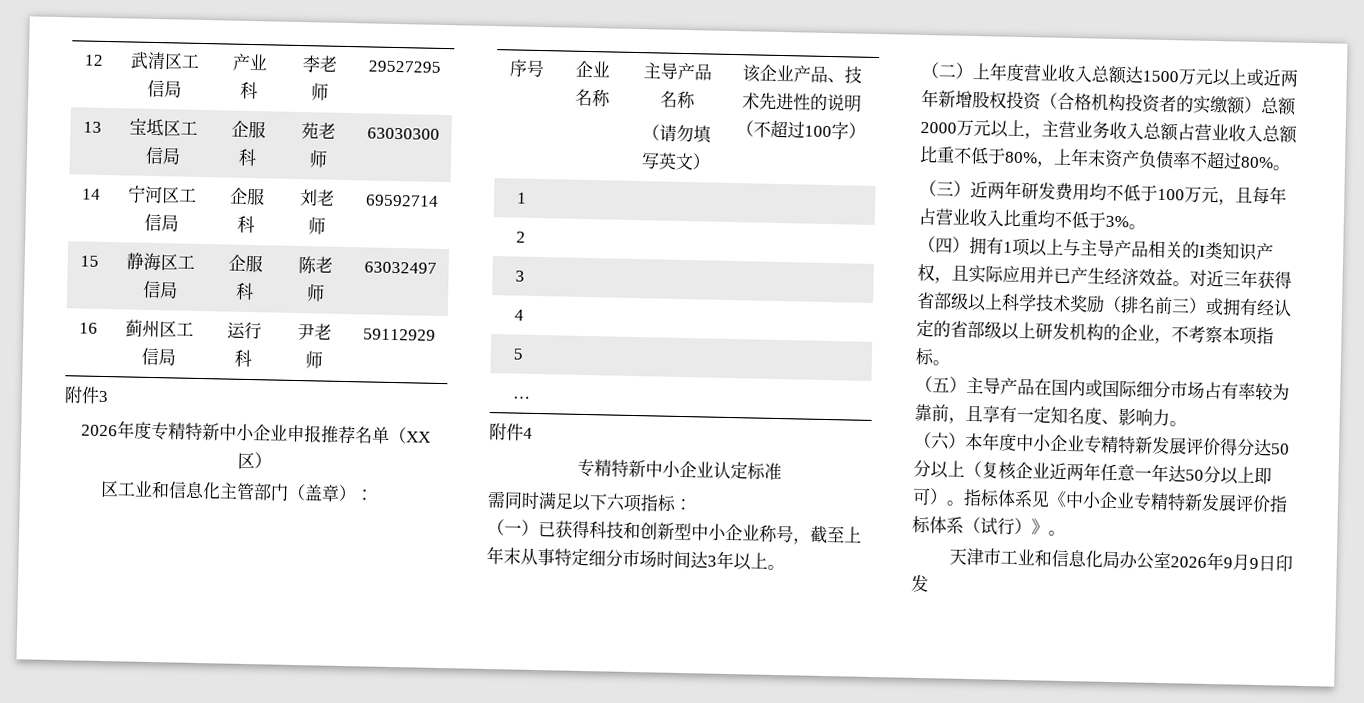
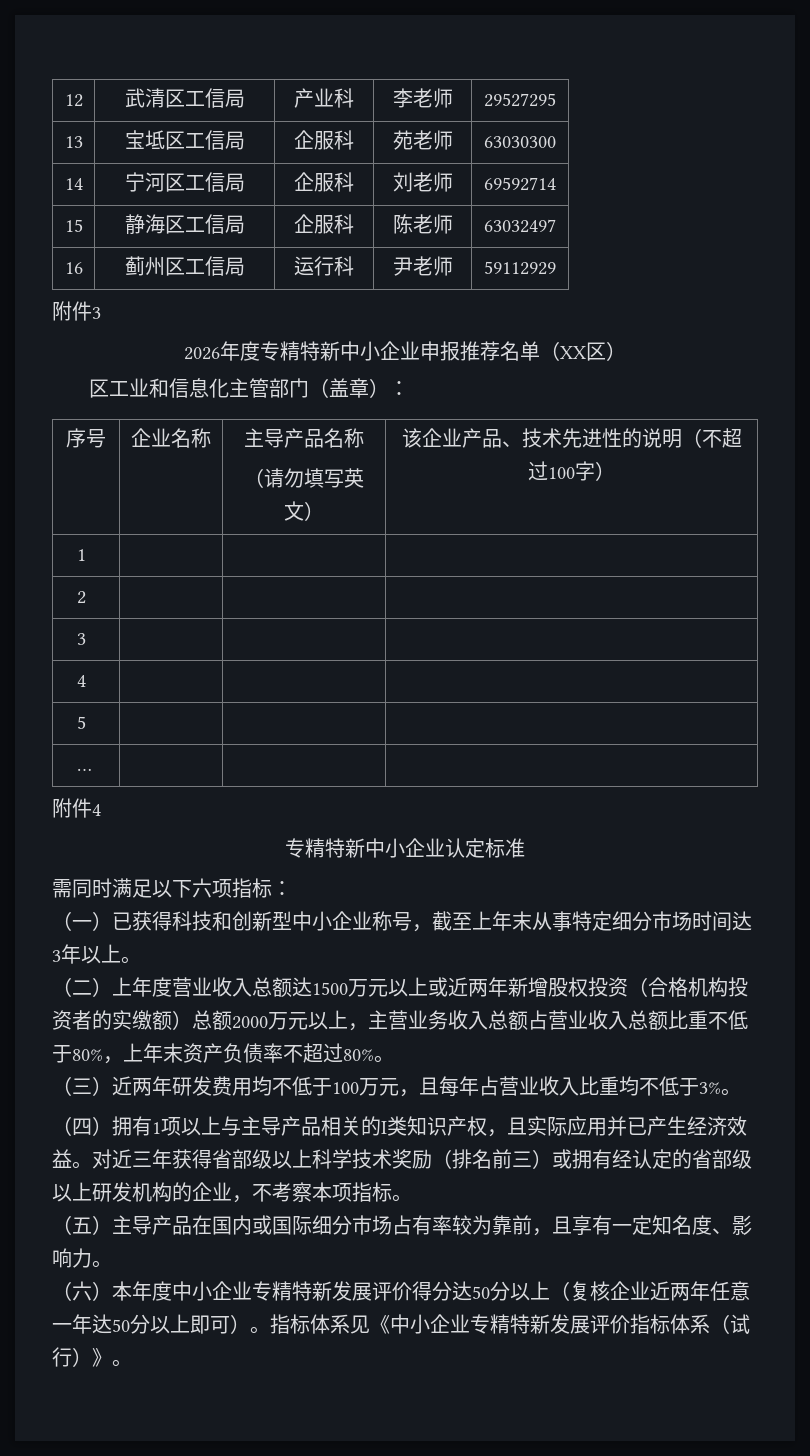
- 天津市工业和信息化局办公室2026年9月9日印发

